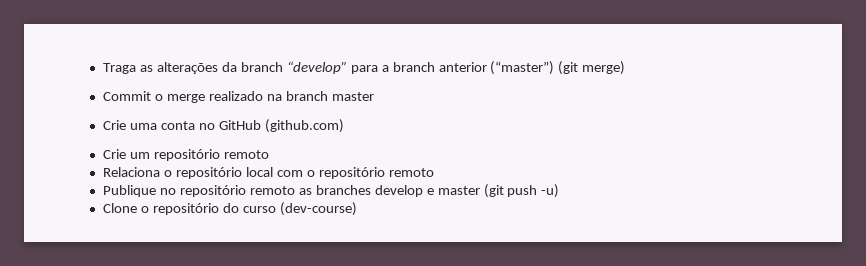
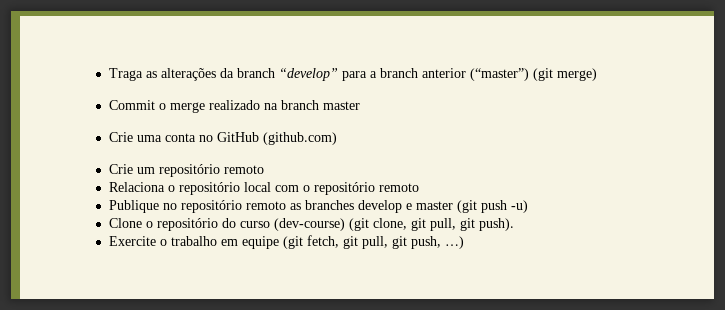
- Clone o repositório do curso (dev-course)
+ Clone o repositório do curso (dev-course) (git clone, git pull, git push).
+ Exercite o trabalho em equipe (git fetch, git pull, git push, …)

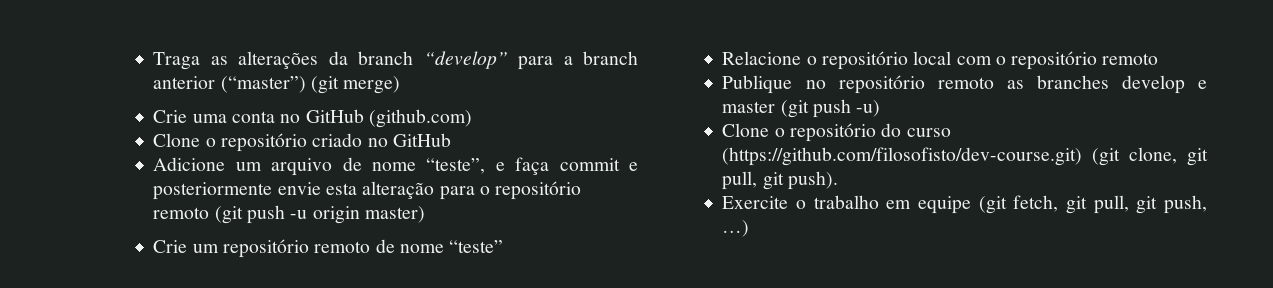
- Commit o merge realizado na branch master
+ Clone o repositório criado no GitHub
+ Adicione um arquivo de nome “teste”, e faça commit e posteriormente envie esta alteração para o repositório remoto (git push -u origin master)
- Crie um repositório remoto
- Relaciona o repositório local com o repositório remoto
+ Crie um repositório remoto de nome “teste”
+ Relacione o repositório local com o repositório remoto
- Clone o repositório do curso (dev-course) (git clone, git pull, git push).
+ Clone o repositório do curso (https://github.com/filosofisto/dev-course.git) (git clone, git pull, git push).

